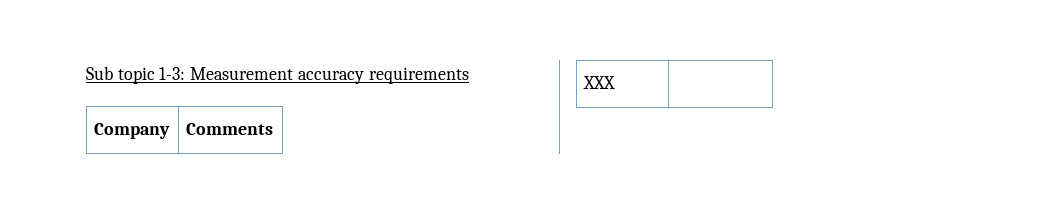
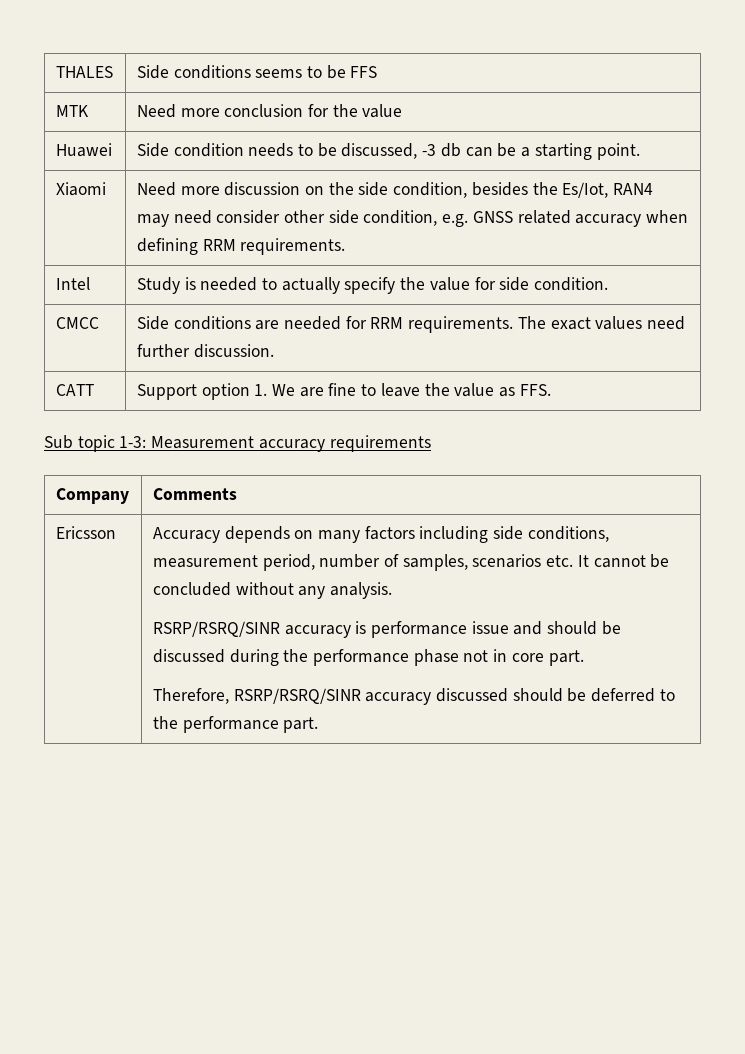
+ THALES | Side conditions seems to be FFS
+ MTK | Need more conclusion for the value
+ Huawei | Side condition needs to be discussed, -3 db can be a starting point.
+ Xiaomi | Need more discussion on the side condition, besides the Es/Iot, RAN4 may need consider other side condition, e.g. GNSS related accuracy when defining RRM requirements.
+ Intel | Study is needed to actually specify the value for side condition.
+ CMCC | Side conditions are needed for RRM requirements. The exact values need further discussion.
+ CATT | Support option 1. We are fine to leave the value as FFS.
- XXX
+ Ericsson | Accuracy depends on many factors including side conditions, measurement period, number of samples, scenarios etc. It cannot be concluded without any analysis.
+ RSRP/RSRQ/SINR accuracy is performance issue and should be discussed during the performance phase not in core part.
+ Therefore, RSRP/RSRQ/SINR accuracy discussed should be deferred to the performance part.

